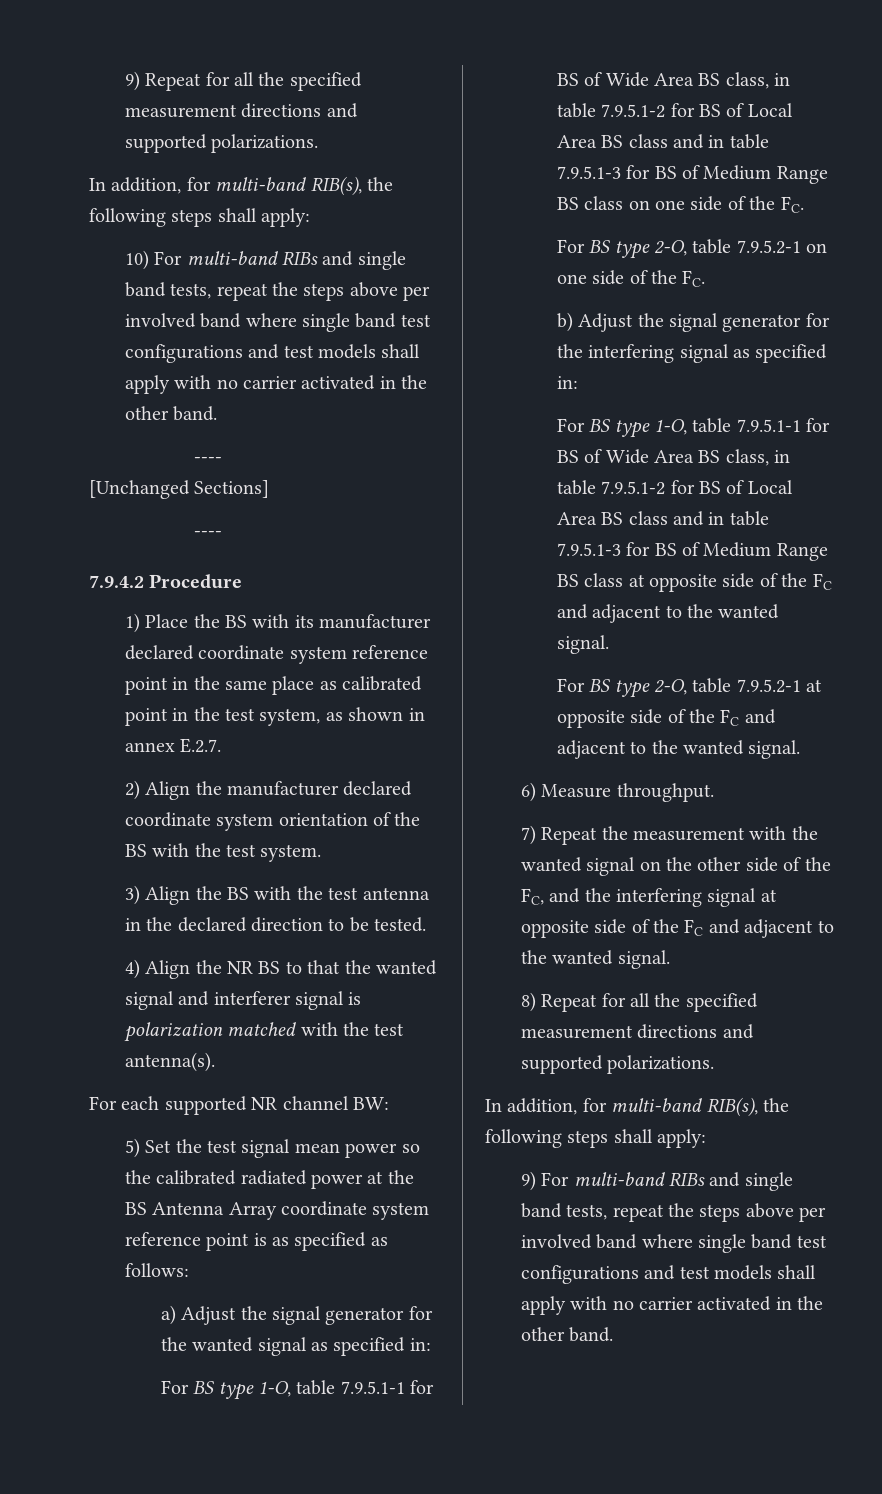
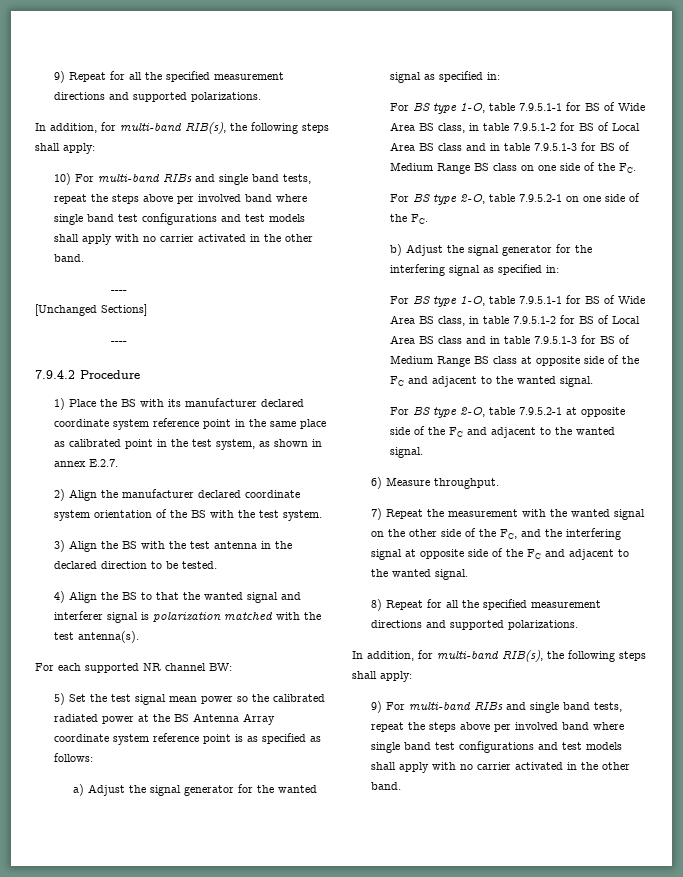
- 4) Align the NR BS to that the wanted signal and interferer signal is polarization matched with the test antenna(s).
+ 4) Align the BS to that the wanted signal and interferer signal is polarization matched with the test antenna(s).

